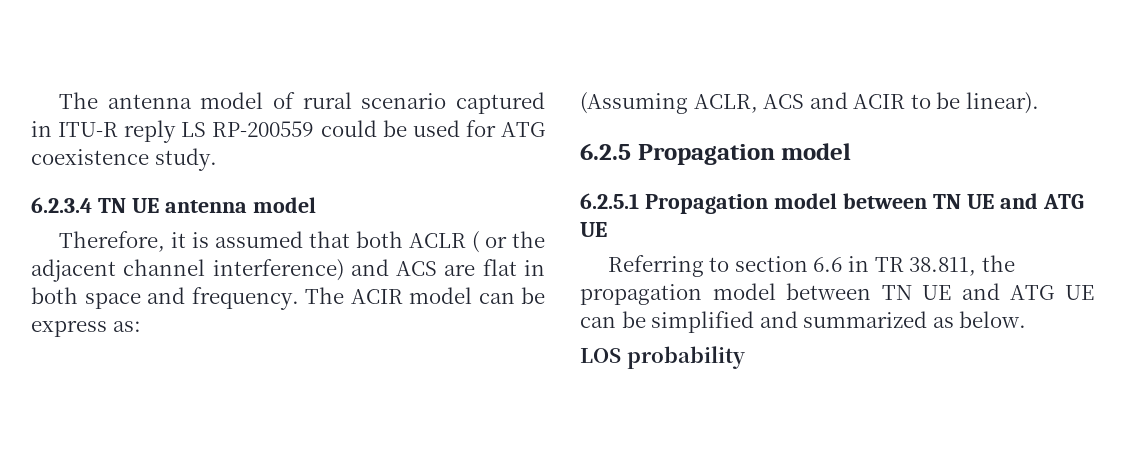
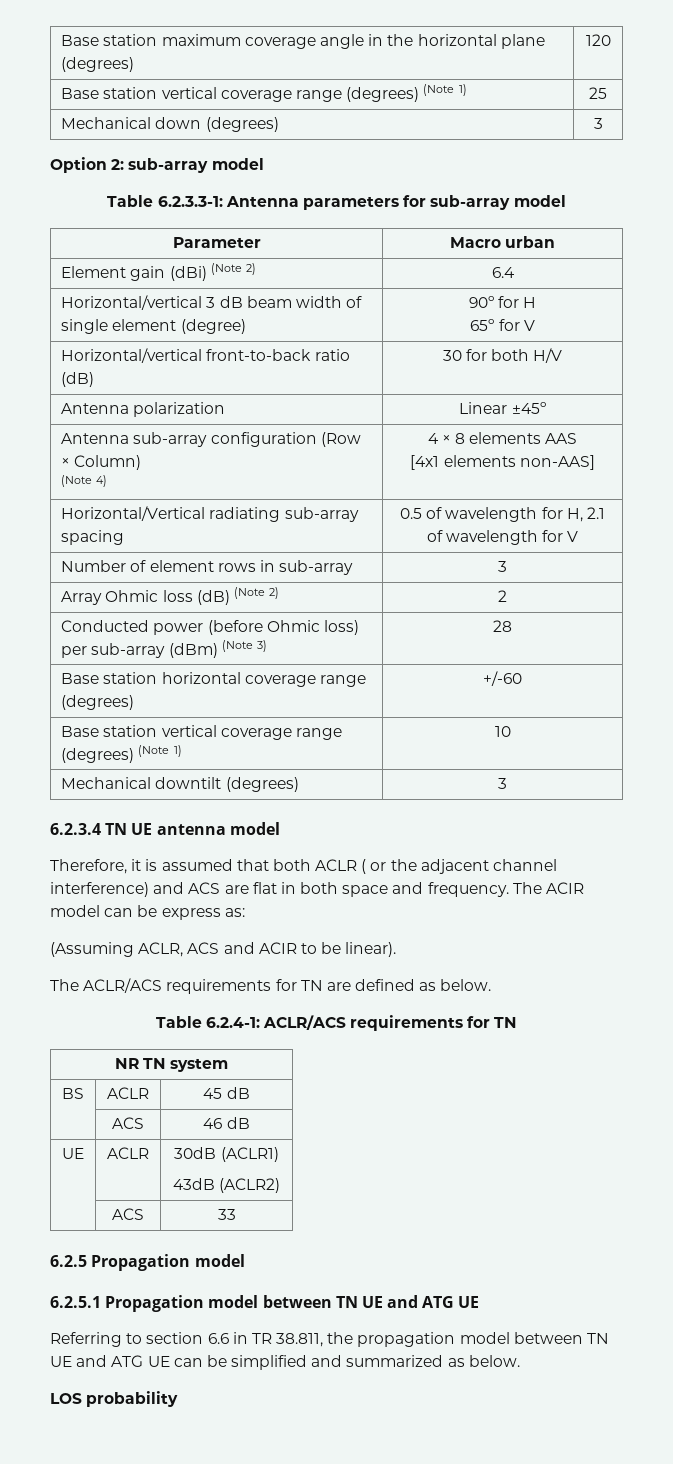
- The antenna model of rural scenario captured in ITU-R reply LS RP-200559 could be used for ATG coexistence study.
+ Base station maximum coverage angle in the horizontal plane (degrees) | 120
+ Base station vertical coverage range (degrees) (Note 1) | 25
+ Mechanical down (degrees) | 3
+ Option 2: sub-array model
+ Table 6.2.3.3-1: Antenna parameters for sub-array model
+ Parameter | Macro urban
+ Element gain (dBi) (Note 2) | 6.4
+ Horizontal/vertical 3 dB beam width of single element (degree) | 90º for H
+ 65º for V
+ Horizontal/vertical front-to-back ratio (dB) | 30 for both H/V
+ Antenna polarization | Linear ±45º
+ Antenna sub-array configuration (Row × Column)
+ (Note 4) | 4 × 8 elements AAS
+ [4x1 elements non-AAS]
+ Horizontal/Vertical radiating sub-array spacing | 0.5 of wavelength for H, 2.1 of wavelength for V
+ Number of element rows in sub-array | 3
+ Array Ohmic loss (dB) (Note 2) | 2
+ Conducted power (before Ohmic loss) per sub-array (dBm) (Note 3) | 28
+ Base station horizontal coverage range (degrees) | +/-60
+ Base station vertical coverage range (degrees) (Note 1) | 10
+ Mechanical downtilt (degrees) | 3
+ The ACLR/ACS requirements for TN are defined as below.
+ Table 6.2.4-1: ACLR/ACS requirements for TN
+ NR TN system
+ BS | ACLR | 45 dB
+ | ACS | 46 dB
+ UE | ACLR | 30dB (ACLR1)
+ 43dB (ACLR2)
+ | ACS | 33

